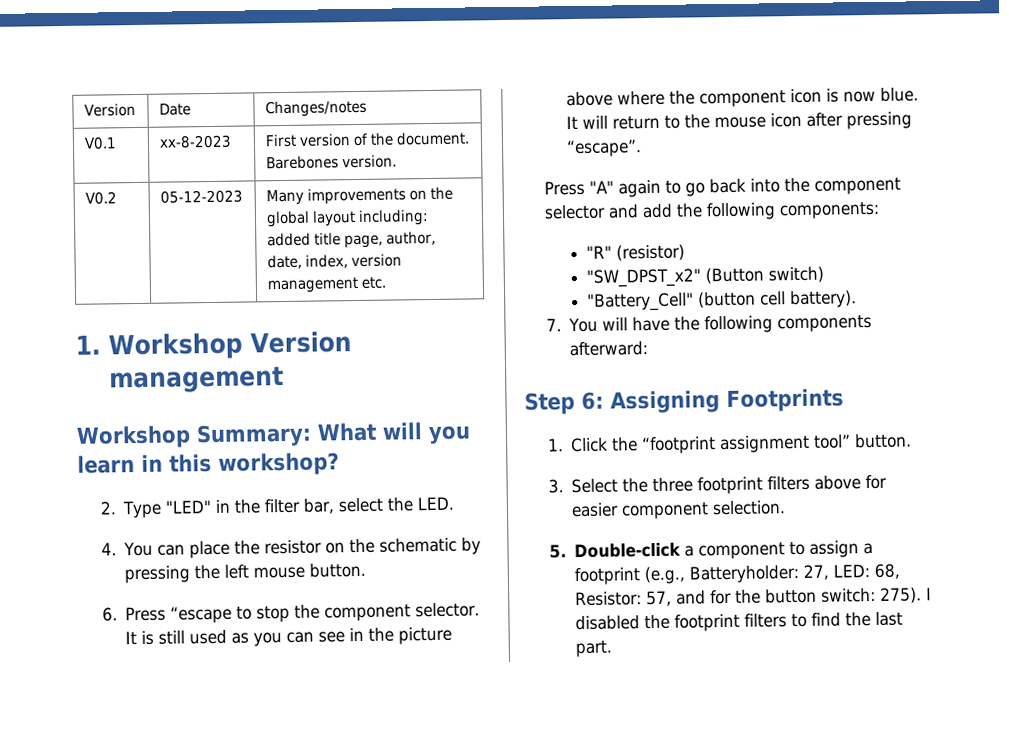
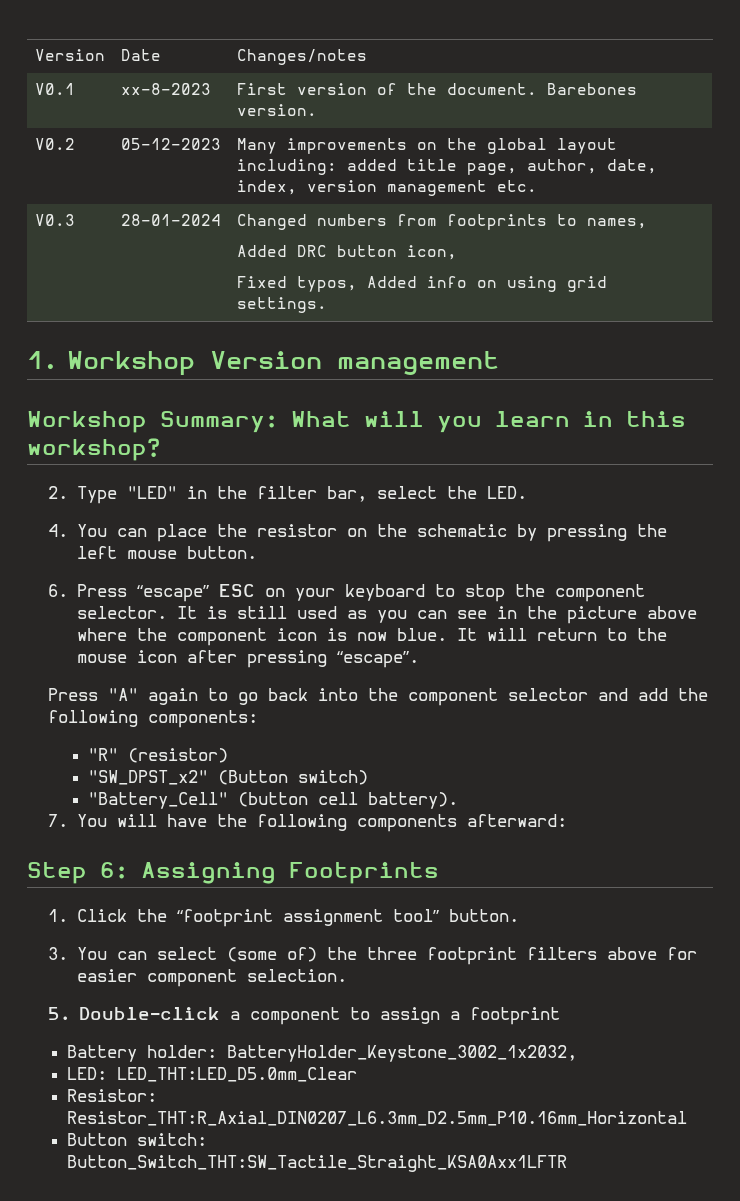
+ V0.3 | 28-01-2024 | Changed numbers from footprints to names,
+ Added DRC button icon,
+ Fixed typos, Added info on using grid settings.
- 6. Press “escape to stop the component selector.
+ 6. Press “escape” ESC on your keyboard to stop the component selector.
- 3. Select the three footprint filters above for easier component selection.
+ 3. You can select (some of) the three footprint filters above for easier component selection.
- 5. Double-click a component to assign a footprint (e.g., Batteryholder: 27, LED: 68, Resistor: 57, and for the button switch: 275). I disabled the footprint filters to find the last part.
+ 5. Double-click a component to assign a footprint
+ Battery holder: BatteryHolder_Keystone_3002_1x2032,
+ LED: LED_THT:LED_D5.0mm_Clear
+ Resistor: Resistor_THT:R_Axial_DIN0207_L6.3mm_D2.5mm_P10.16mm_Horizontal
+ Button switch: Button_Switch_THT:SW_Tactile_Straight_KSA0Axx1LFTR

